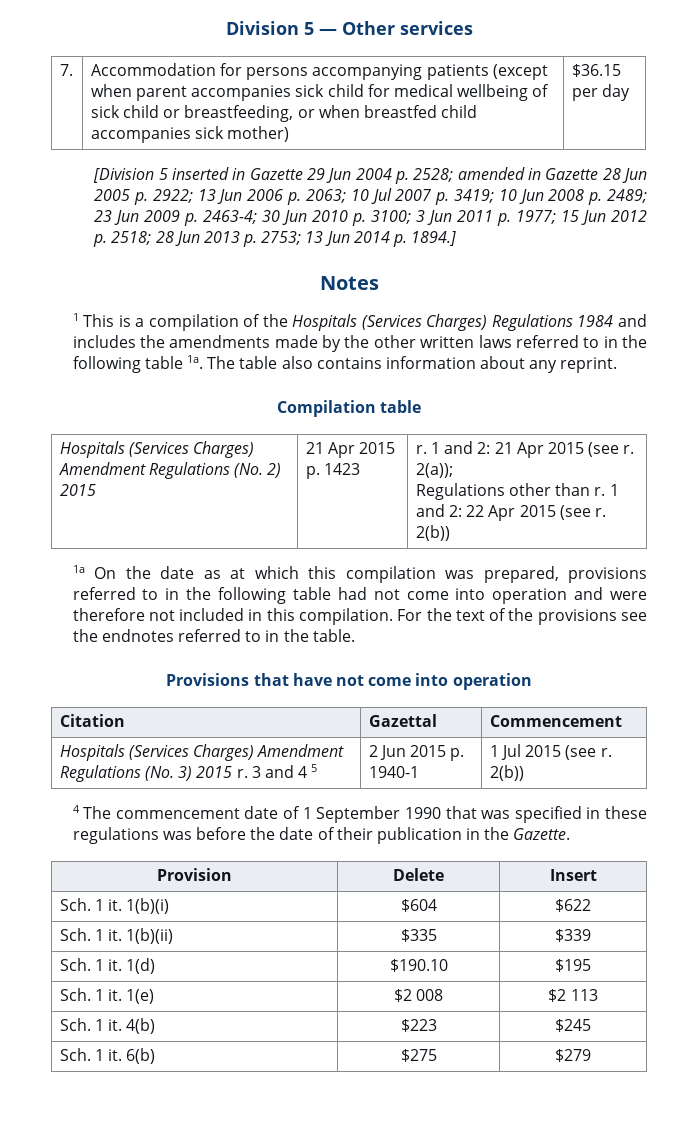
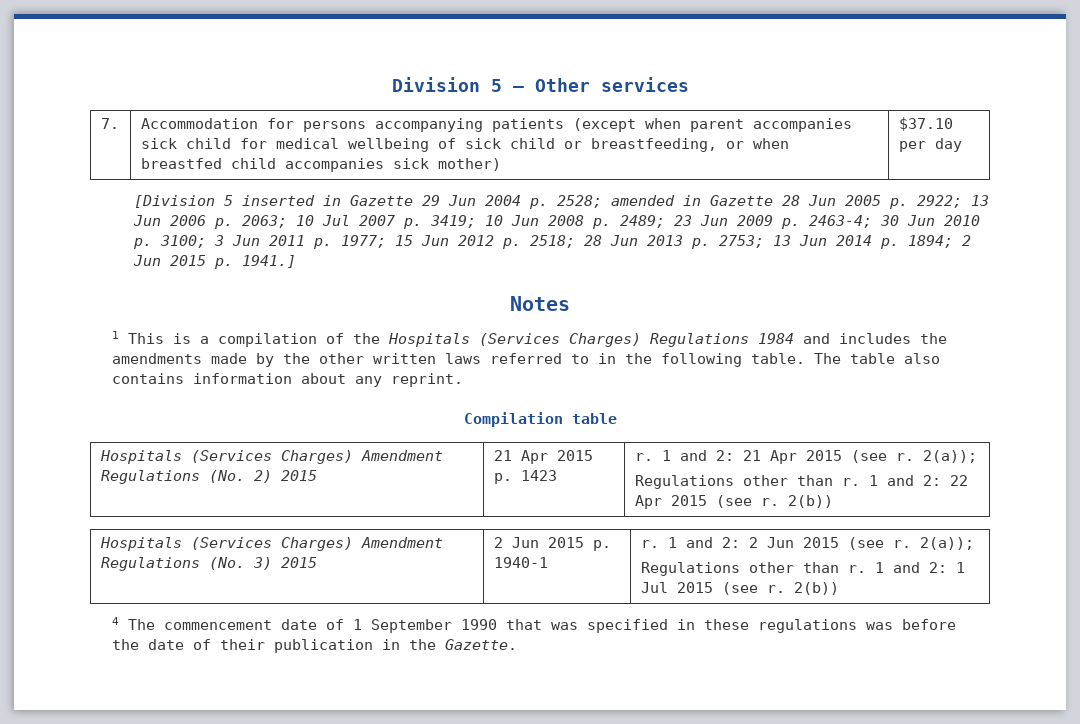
- 7. | Accommodation for persons accompanying patients (except when parent accompanies sick child for medical wellbeing of sick child or breastfeeding, or when breastfed child accompanies sick mother) | $36.15 per day
+ 7. | Accommodation for persons accompanying patients (except when parent accompanies sick child for medical wellbeing of sick child or breastfeeding, or when breastfed child accompanies sick mother) | $37.10 per day
- 13 Jun 2014 p. 1894.]
+ 13 Jun 2014 p. 1894; 2 Jun 2015 p. 1941.]
- 1 This is a compilation of the Hospitals (Services Charges) Regulations 1984 and includes the amendments made by the other written laws referred to in the following table 1a.
+ 1 This is a compilation of the Hospitals (Services Charges) Regulations 1984 and includes the amendments made by the other written laws referred to in the following table.
- 1a On the date as at which this compilation was prepared, provisions referred to in the following table had not come into operation and were therefore not included in this compilation. For the text of the provisions see the endnotes referred to in the table.
- Provisions that have not come into operation
- Citation | Gazettal | Commencement
- Hospitals (Services Charges) Amendment Regulations (No. 3) 2015 r. 3 and 4 5 | 2 Jun 2015 p. 1940-1 | 1 Jul 2015 (see r. 2(b))
+ Hospitals (Services Charges) Amendment Regulations (No. 3) 2015 | 2 Jun 2015 p. 1940-1 | r. 1 and 2: 2 Jun 2015 (see r. 2(a));
+ Regulations other than r. 1 and 2: 1 Jul 2015 (see r. 2(b))
- Provision | Delete | Insert
- Sch. 1 it. 1(b)(i) | $604 | $622
- Sch. 1 it. 1(b)(ii) | $335 | $339
- Sch. 1 it. 1(d) | $190.10 | $195
- Sch. 1 it. 1(e) | $2 008 | $2 113
- Sch. 1 it. 4(b) | $223 | $245
- Sch. 1 it. 6(b) | $275 | $279

